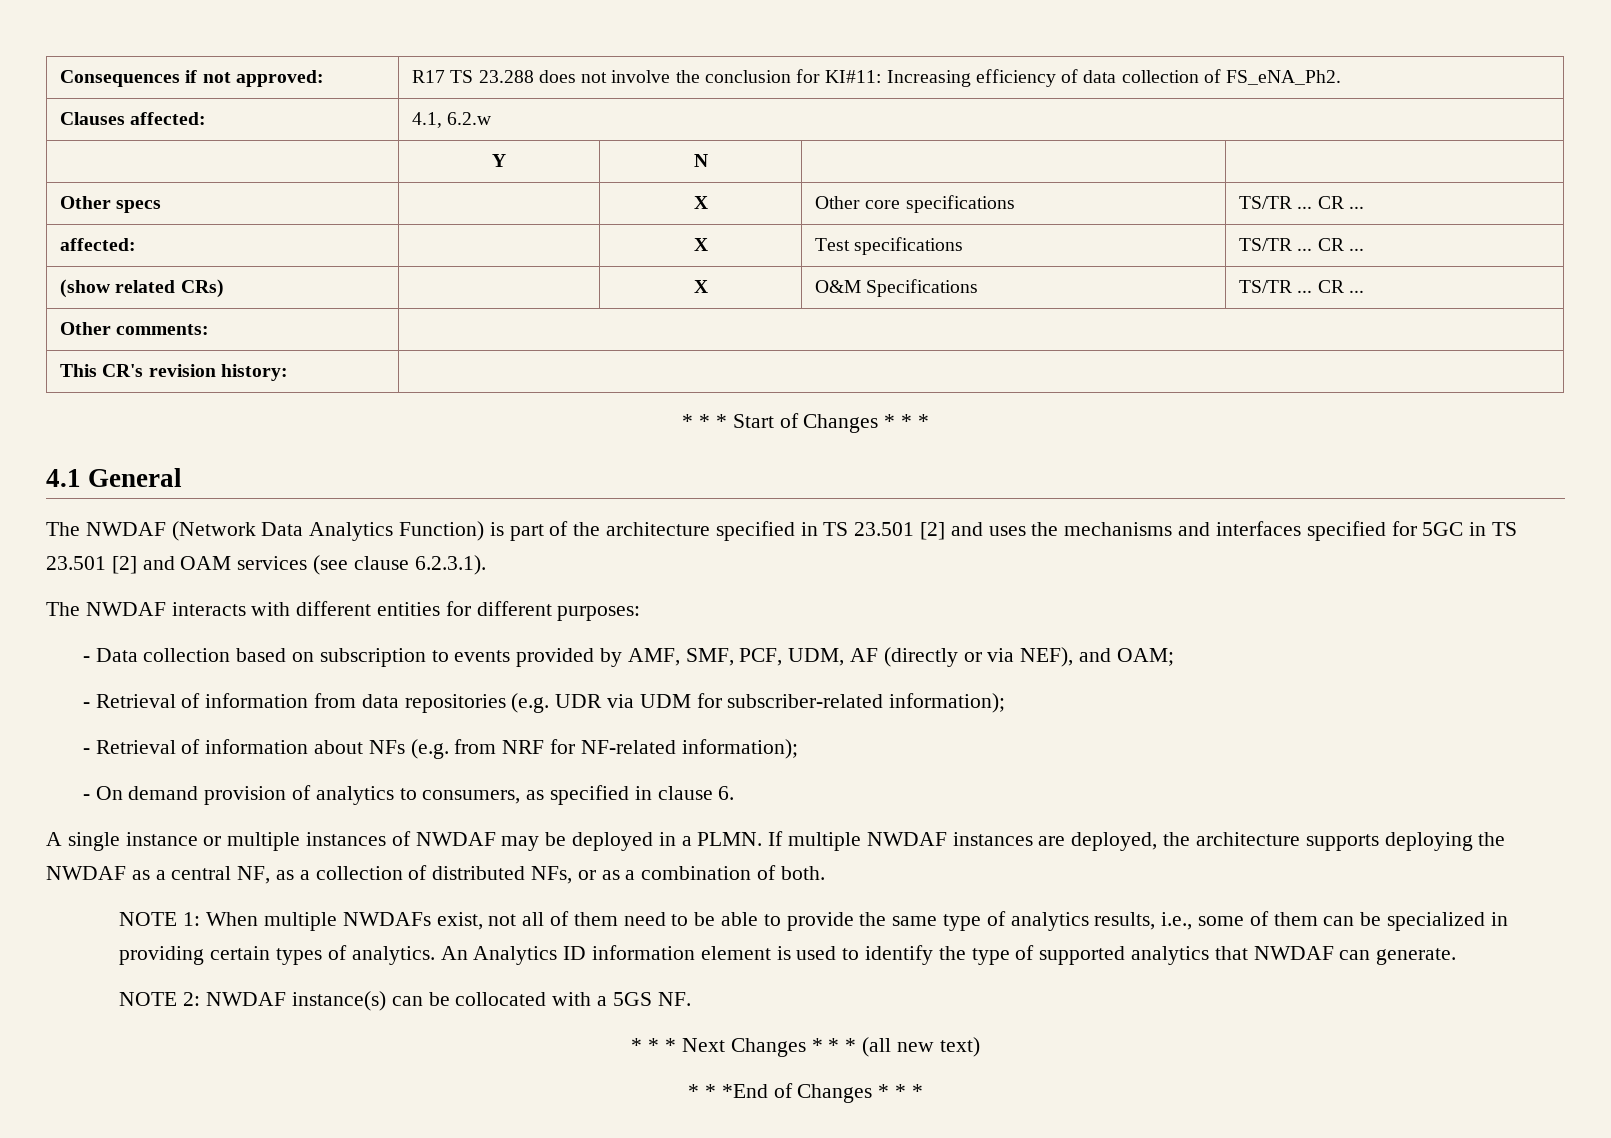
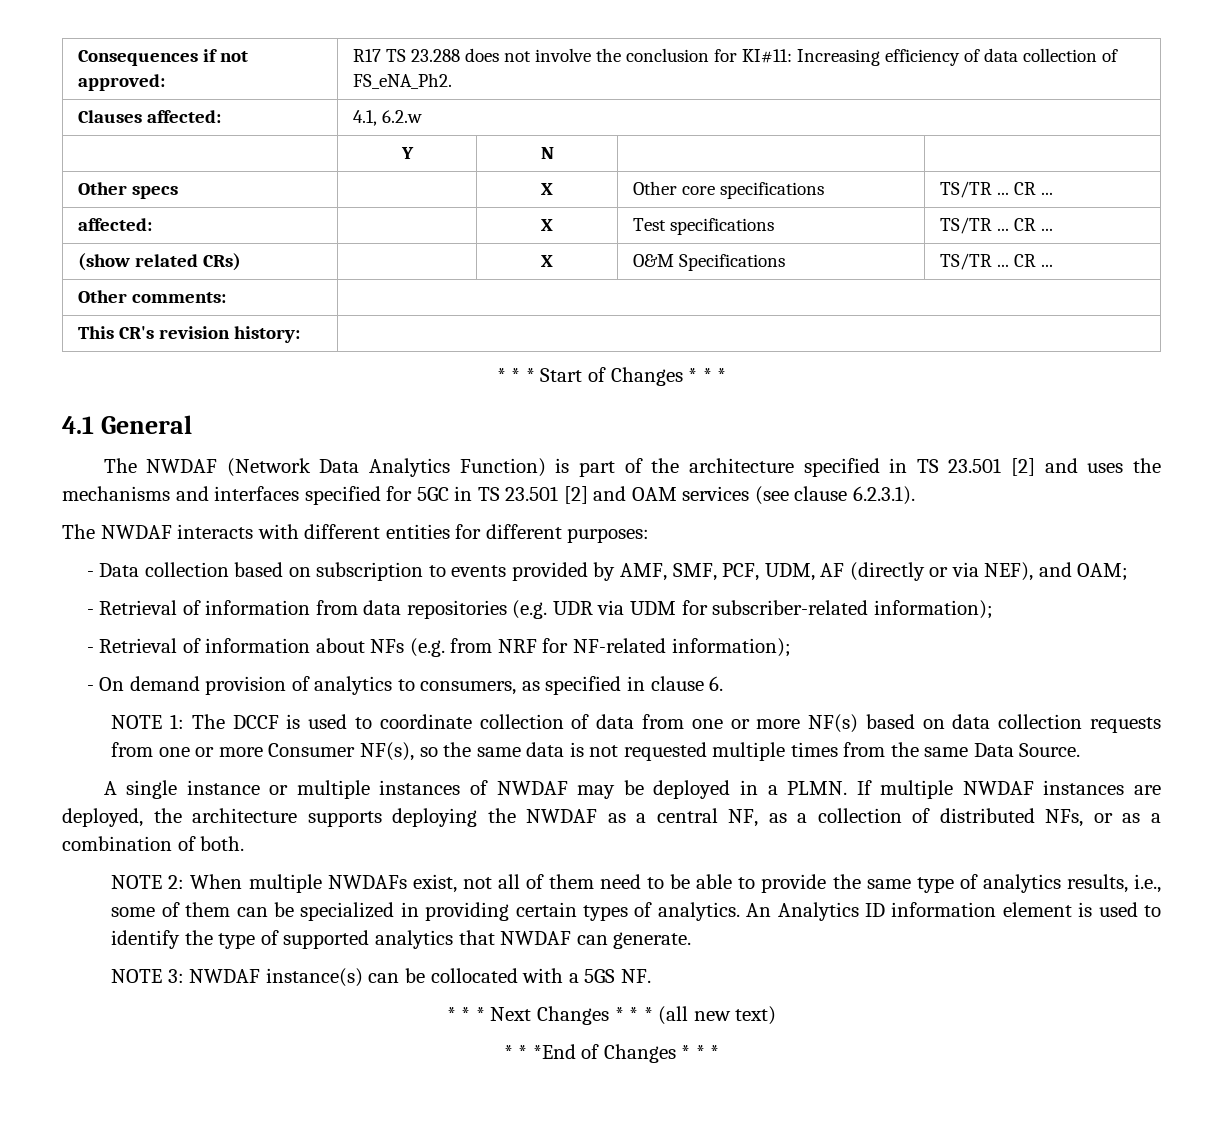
+ NOTE 1: The DCCF is used to coordinate collection of data from one or more NF(s) based on data collection requests from one or more Consumer NF(s), so the same data is not requested multiple times from the same Data Source.
- NOTE 1: When multiple NWDAFs exist, not all of them need to be able to provide the same type of analytics results, i.e., some of them can be specialized in providing certain types of analytics.
+ NOTE 2: When multiple NWDAFs exist, not all of them need to be able to provide the same type of analytics results, i.e., some of them can be specialized in providing certain types of analytics.
- NOTE 2: NWDAF instance(s) can be collocated with a 5GS NF.
+ NOTE 3: NWDAF instance(s) can be collocated with a 5GS NF.

